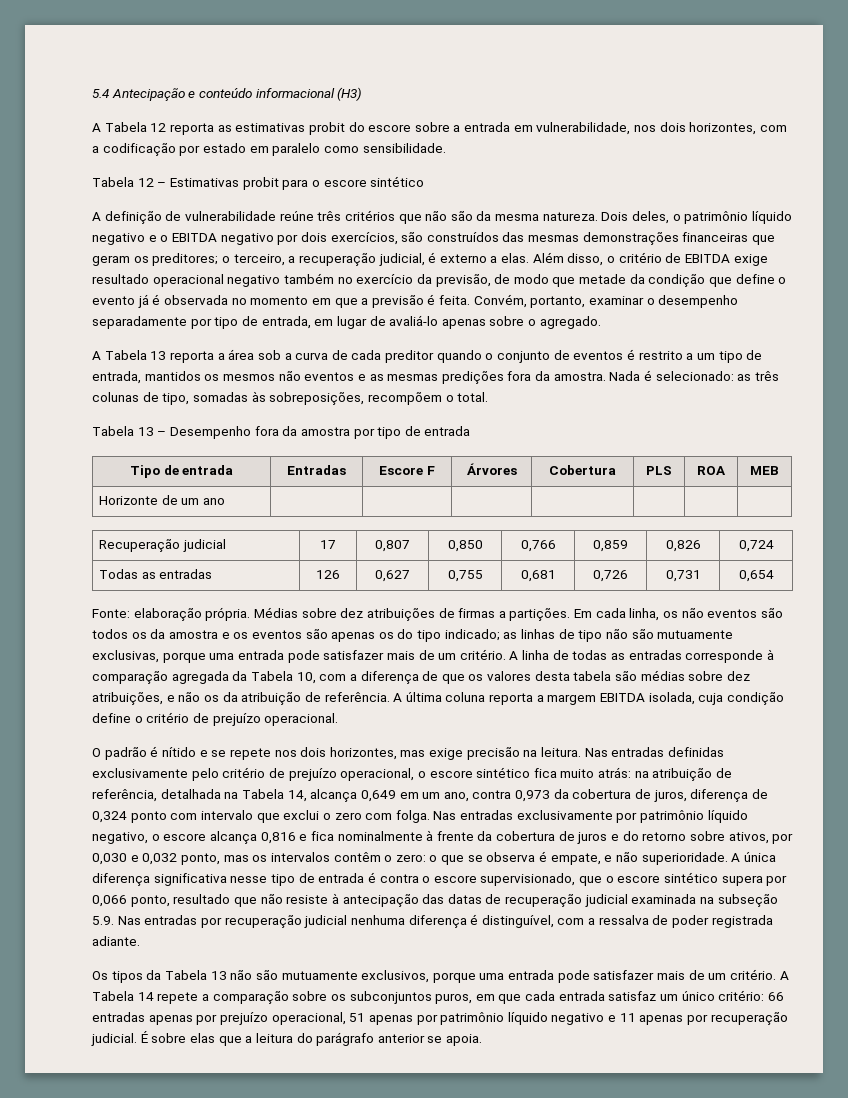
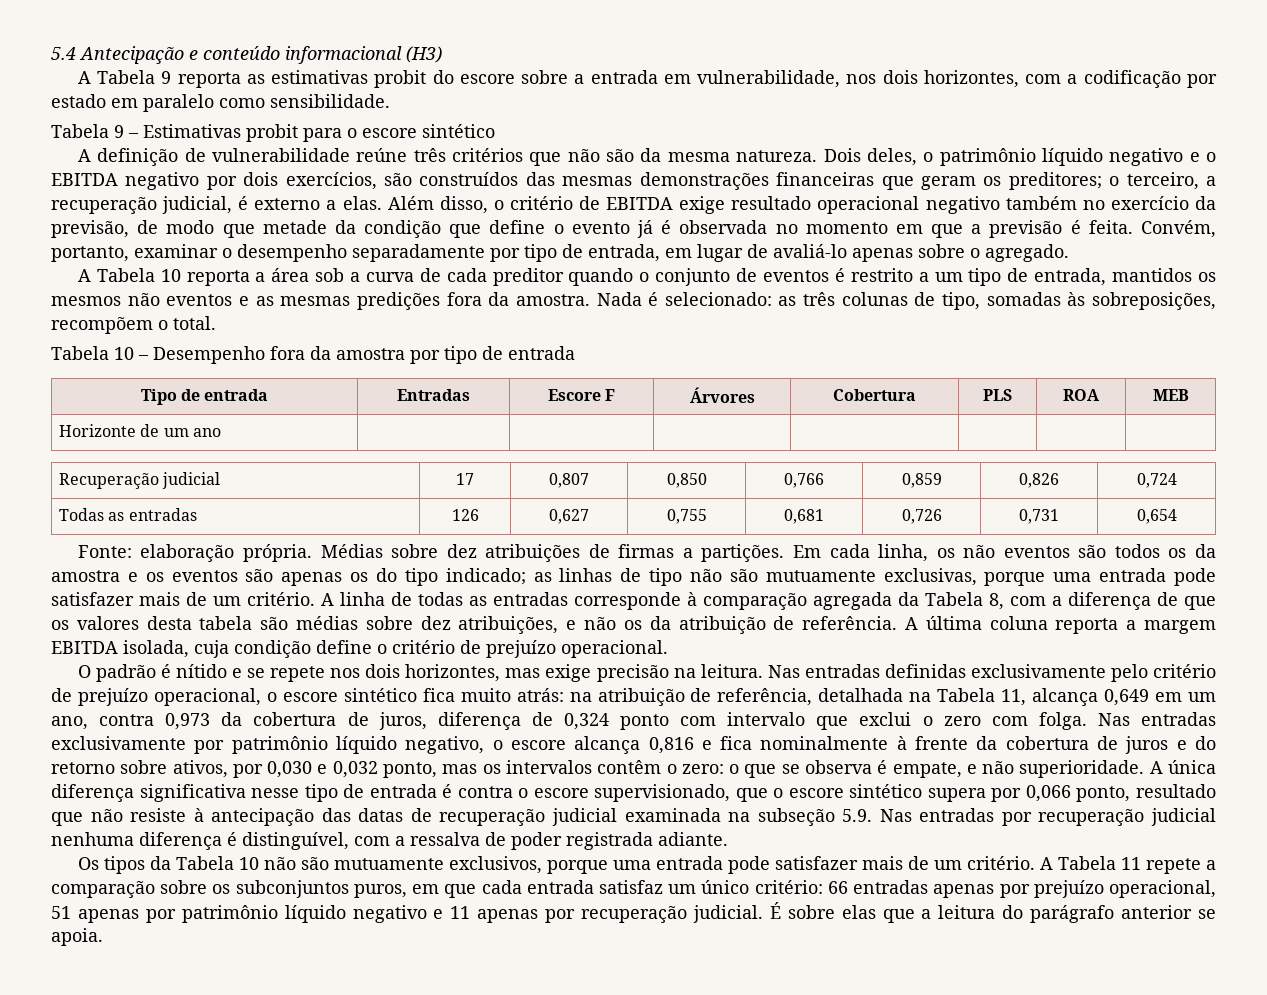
- A Tabela 12 reporta as estimativas probit do escore sobre a entrada em vulnerabilidade, nos dois horizontes, com a codificação por estado em paralelo como sensibilidade.
+ A Tabela 9 reporta as estimativas probit do escore sobre a entrada em vulnerabilidade, nos dois horizontes, com a codificação por estado em paralelo como sensibilidade.
- Tabela 12 – Estimativas probit para o escore sintético
+ Tabela 9 – Estimativas probit para o escore sintético
- A Tabela 13 reporta a área sob a curva de cada preditor quando o conjunto de eventos é restrito a um tipo de entrada, mantidos os mesmos não eventos e as mesmas predições fora da amostra.
+ A Tabela 10 reporta a área sob a curva de cada preditor quando o conjunto de eventos é restrito a um tipo de entrada, mantidos os mesmos não eventos e as mesmas predições fora da amostra.
- Tabela 13 – Desempenho fora da amostra por tipo de entrada
+ Tabela 10 – Desempenho fora da amostra por tipo de entrada
- A linha de todas as entradas corresponde à comparação agregada da Tabela 10, com a diferença de que os valores desta tabela são médias sobre dez atribuições, e não os da atribuição de referência.
+ A linha de todas as entradas corresponde à comparação agregada da Tabela 8, com a diferença de que os valores desta tabela são médias sobre dez atribuições, e não os da atribuição de referência.
- Nas entradas definidas exclusivamente pelo critério de prejuízo operacional, o escore sintético fica muito atrás: na atribuição de referência, detalhada na Tabela 14, alcança 0,649 em um ano, contra 0,973 da cobertura de juros, diferença de 0,324 ponto com intervalo que exclui o zero com folga.
+ Nas entradas definidas exclusivamente pelo critério de prejuízo operacional, o escore sintético fica muito atrás: na atribuição de referência, detalhada na Tabela 11, alcança 0,649 em um ano, contra 0,973 da cobertura de juros, diferença de 0,324 ponto com intervalo que exclui o zero com folga.
- Os tipos da Tabela 13 não são mutuamente exclusivos, porque uma entrada pode satisfazer mais de um critério.
+ Os tipos da Tabela 10 não são mutuamente exclusivos, porque uma entrada pode satisfazer mais de um critério.
- A Tabela 14 repete a comparação sobre os subconjuntos puros, em que cada entrada satisfaz um único critério: 66 entradas apenas por prejuízo operacional, 51 apenas por patrimônio líquido negativo e 11 apenas por recuperação judicial.
+ A Tabela 11 repete a comparação sobre os subconjuntos puros, em que cada entrada satisfaz um único critério: 66 entradas apenas por prejuízo operacional, 51 apenas por patrimônio líquido negativo e 11 apenas por recuperação judicial.

